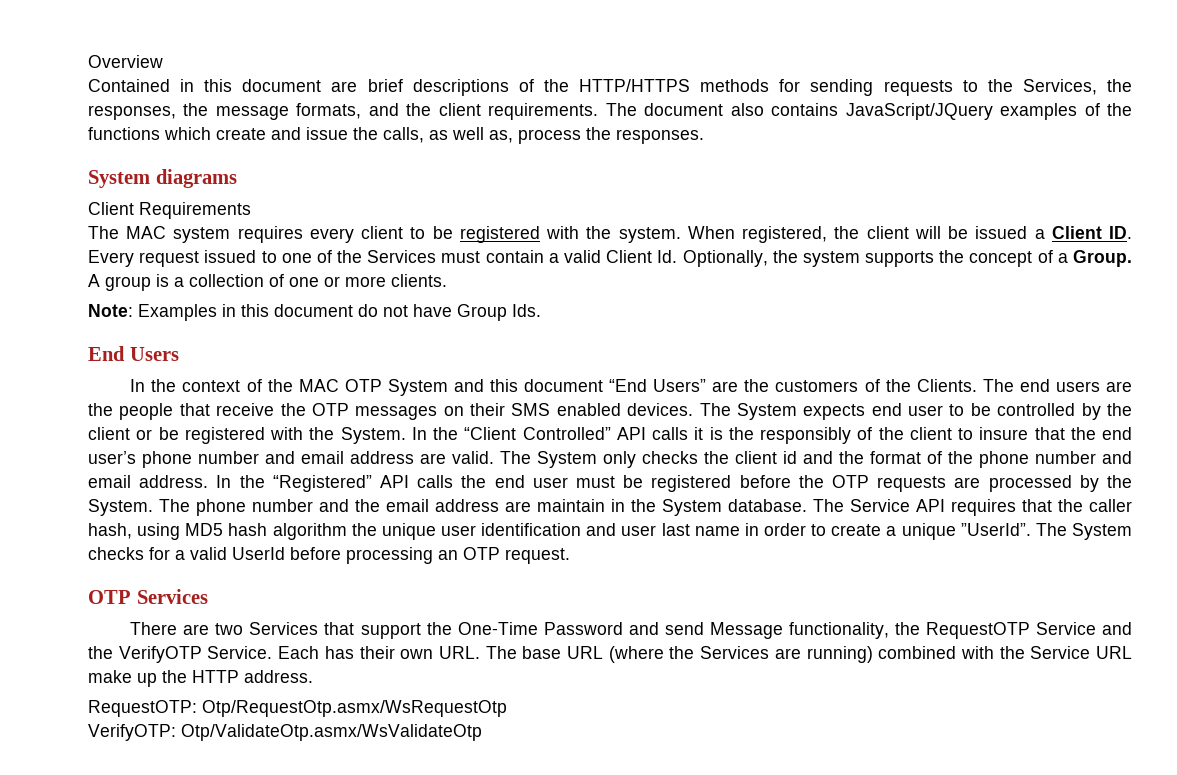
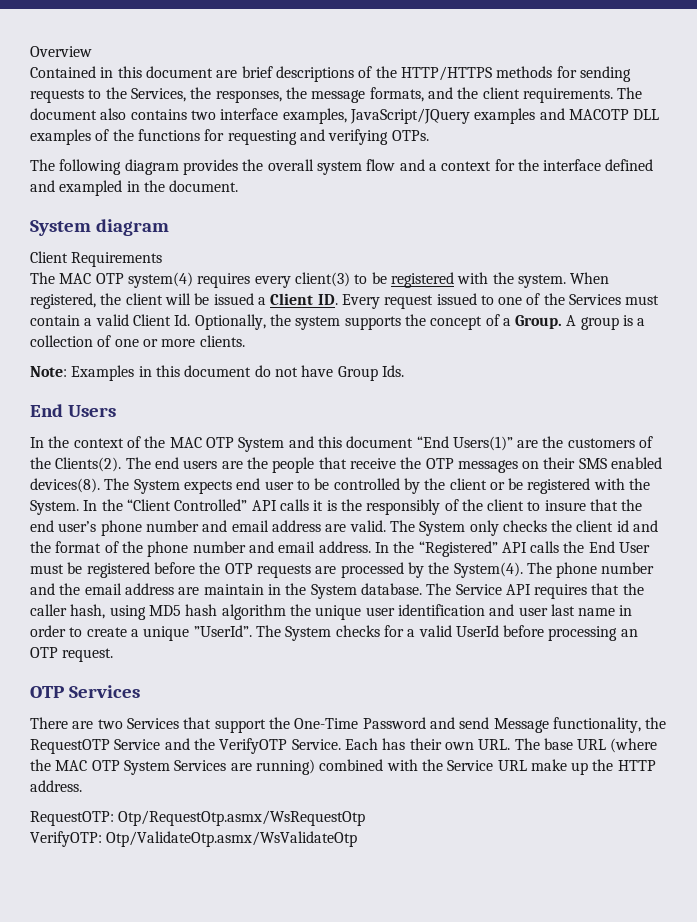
- The document also contains JavaScript/JQuery examples of the functions which create and issue the calls, as well as, process the responses.
- System diagrams
+ The document also contains two interface examples, JavaScript/JQuery examples and MACOTP DLL examples of the functions for requesting and verifying OTPs.
+ The following diagram provides the overall system flow and a context for the interface defined and exampled in the document.
+ System diagram
- The MAC system requires every client to be registered with the system.
+ The MAC OTP system(4) requires every client(3) to be registered with the system.
- In the context of the MAC OTP System and this document “End Users” are the customers of the Clients.
+ In the context of the MAC OTP System and this document “End Users(1)” are the customers of the Clients(2).
- The end users are the people that receive the OTP messages on their SMS enabled devices.
+ The end users are the people that receive the OTP messages on their SMS enabled devices(8).
- In the “Registered” API calls the end user must be registered before the OTP requests are processed by the System.
+ In the “Registered” API calls the End User must be registered before the OTP requests are processed by the System(4).
- Each has their own URL. The base URL (where the Services are running) combined with the Service URL make up the HTTP address.
+ Each has their own URL. The base URL (where the MAC OTP System Services are running) combined with the Service URL make up the HTTP address.

